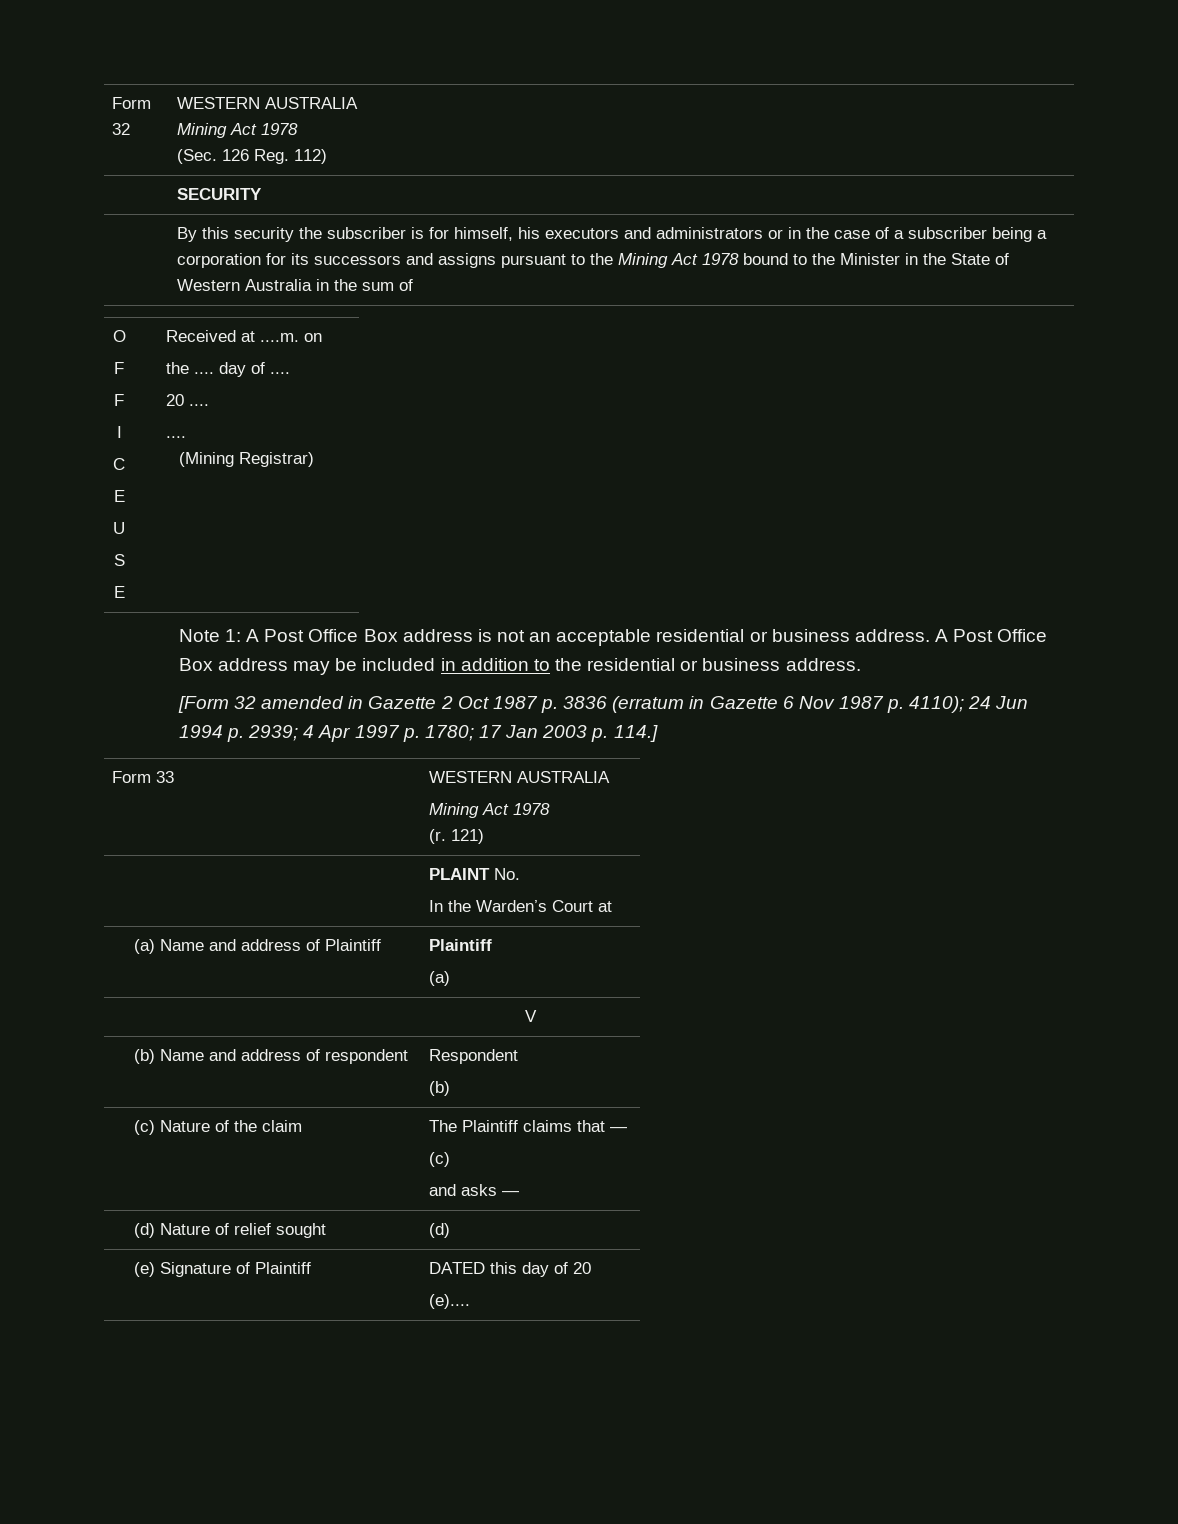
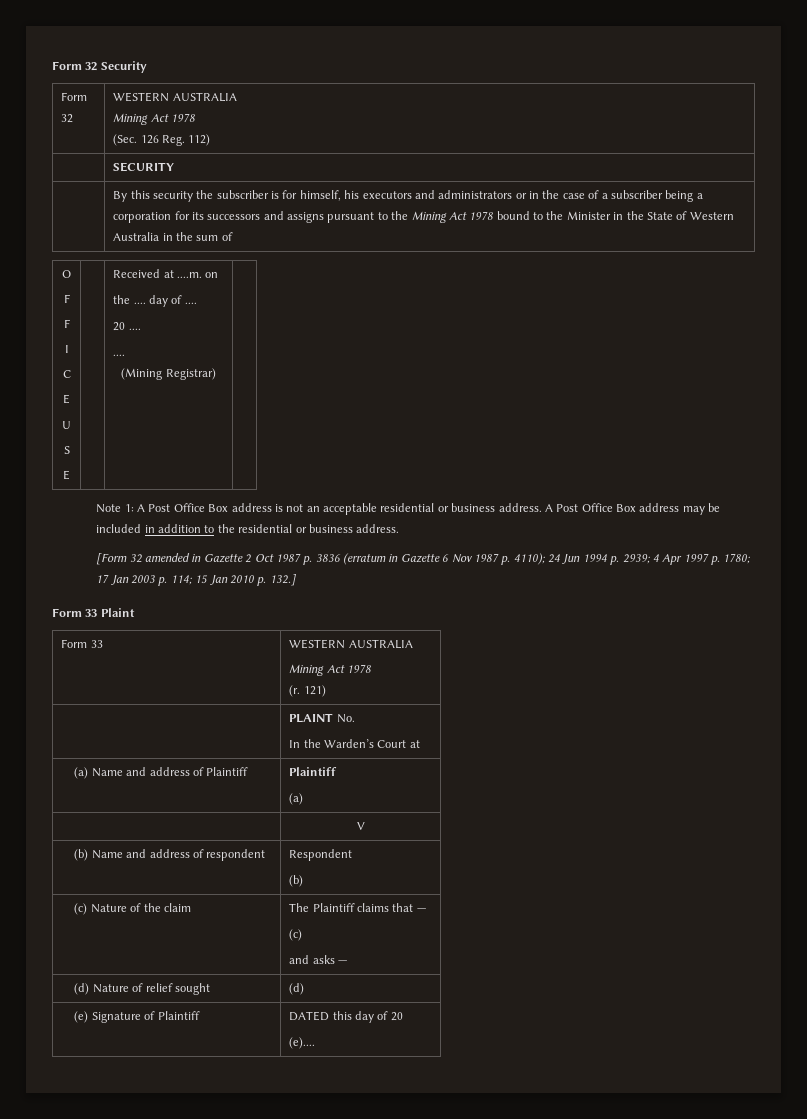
+ Form 32 Security
- [Form 32 amended in Gazette 2 Oct 1987 p. 3836 (erratum in Gazette 6 Nov 1987 p. 4110); 24 Jun 1994 p. 2939; 4 Apr 1997 p. 1780; 17 Jan 2003 p. 114.]
+ [Form 32 amended in Gazette 2 Oct 1987 p. 3836 (erratum in Gazette 6 Nov 1987 p. 4110); 24 Jun 1994 p. 2939; 4 Apr 1997 p. 1780; 17 Jan 2003 p. 114; 15 Jan 2010 p. 132.]
+ Form 33 Plaint

